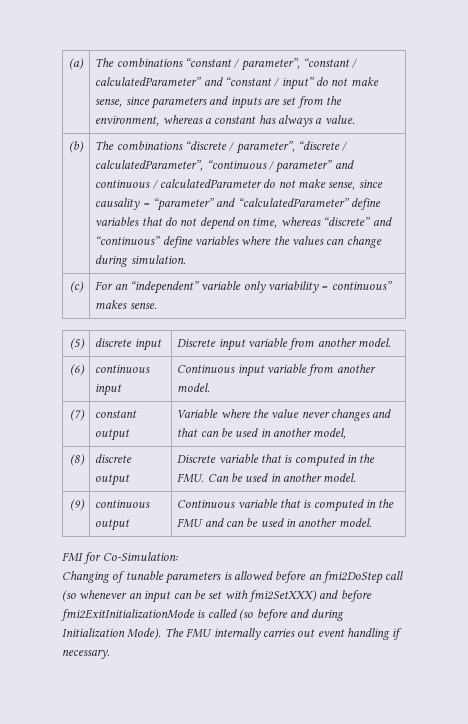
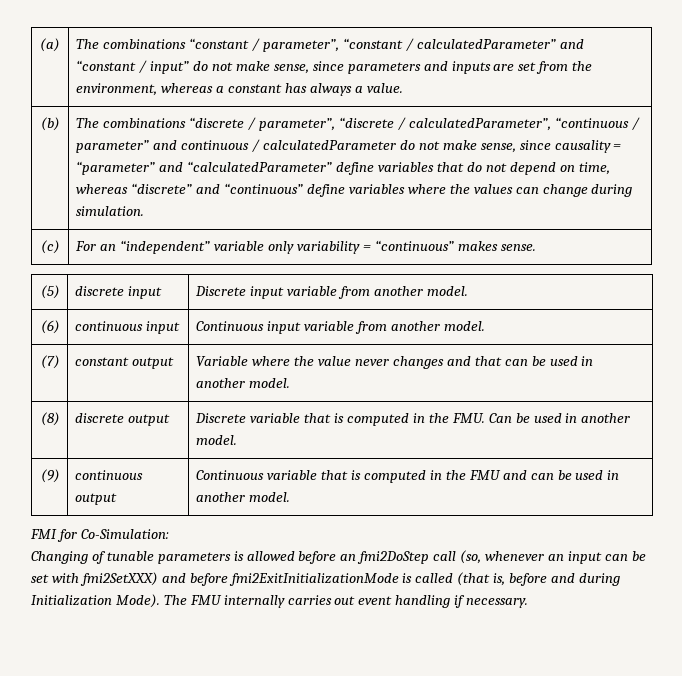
- (c) | For an “independent” variable only variability = continuous” makes sense.
+ (c) | For an “independent” variable only variability = “continuous” makes sense.
- (7) | constant output | Variable where the value never changes and that can be used in another model,
+ (7) | constant output | Variable where the value never changes and that can be used in another model.
- Changing of tunable parameters is allowed before an fmi2DoStep call (so whenever an input can be set with fmi2SetXXX) and before fmi2ExitInitializationMode is called (so before and during Initialization Mode).
+ Changing of tunable parameters is allowed before an fmi2DoStep call (so, whenever an input can be set with fmi2SetXXX) and before fmi2ExitInitializationMode is called (that is, before and during Initialization Mode).

